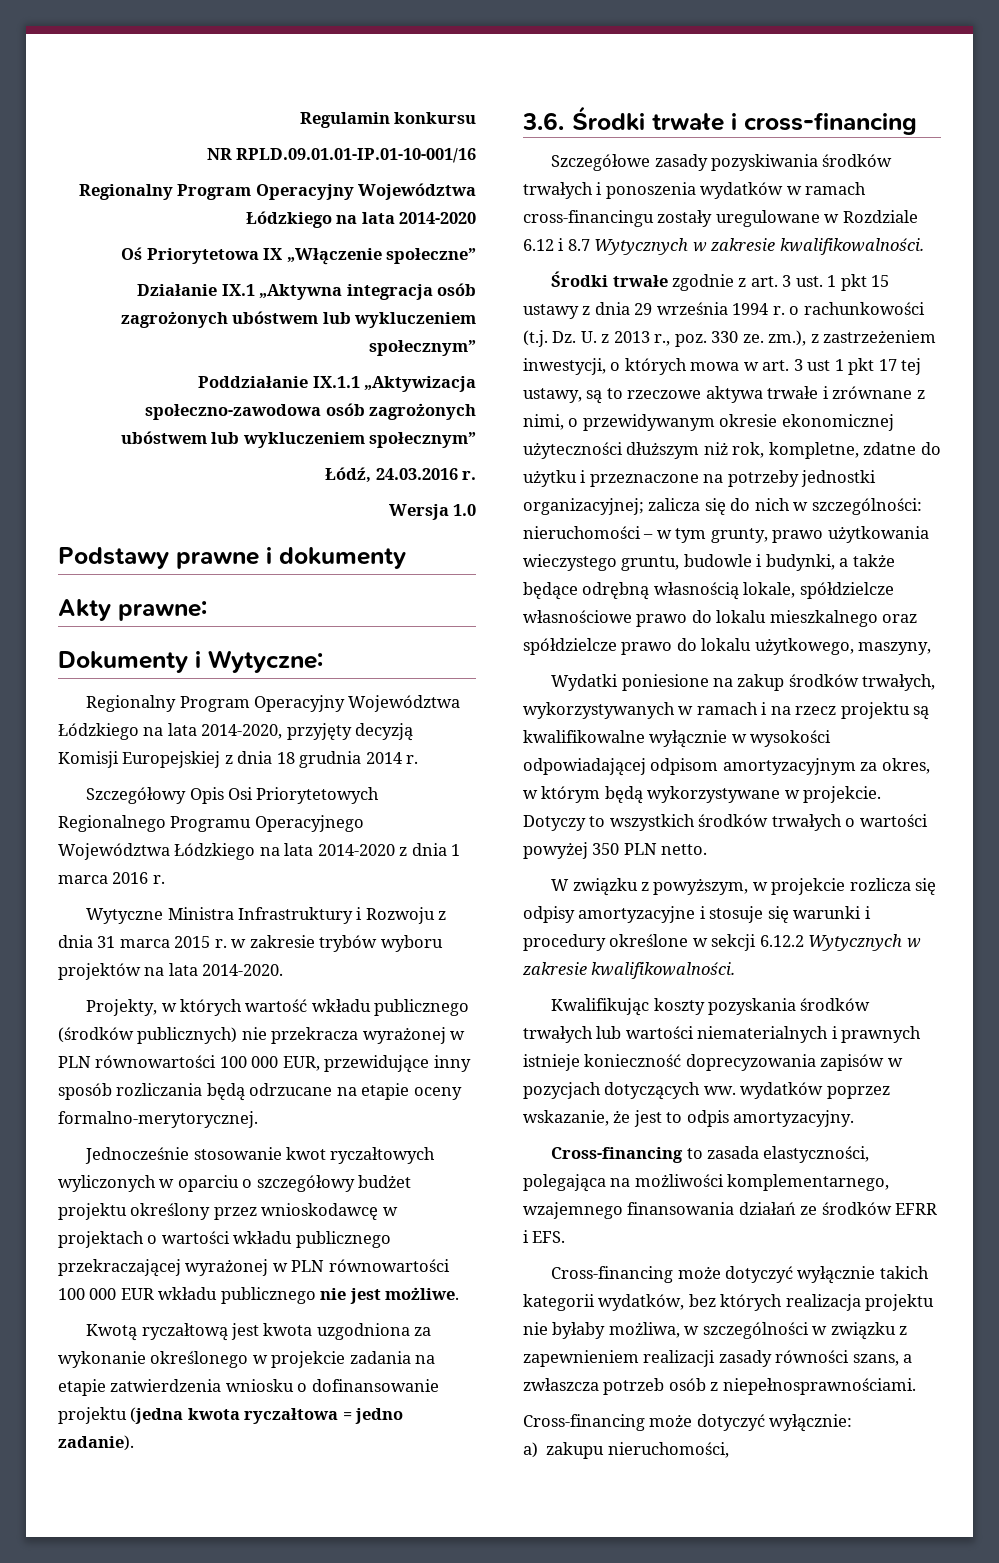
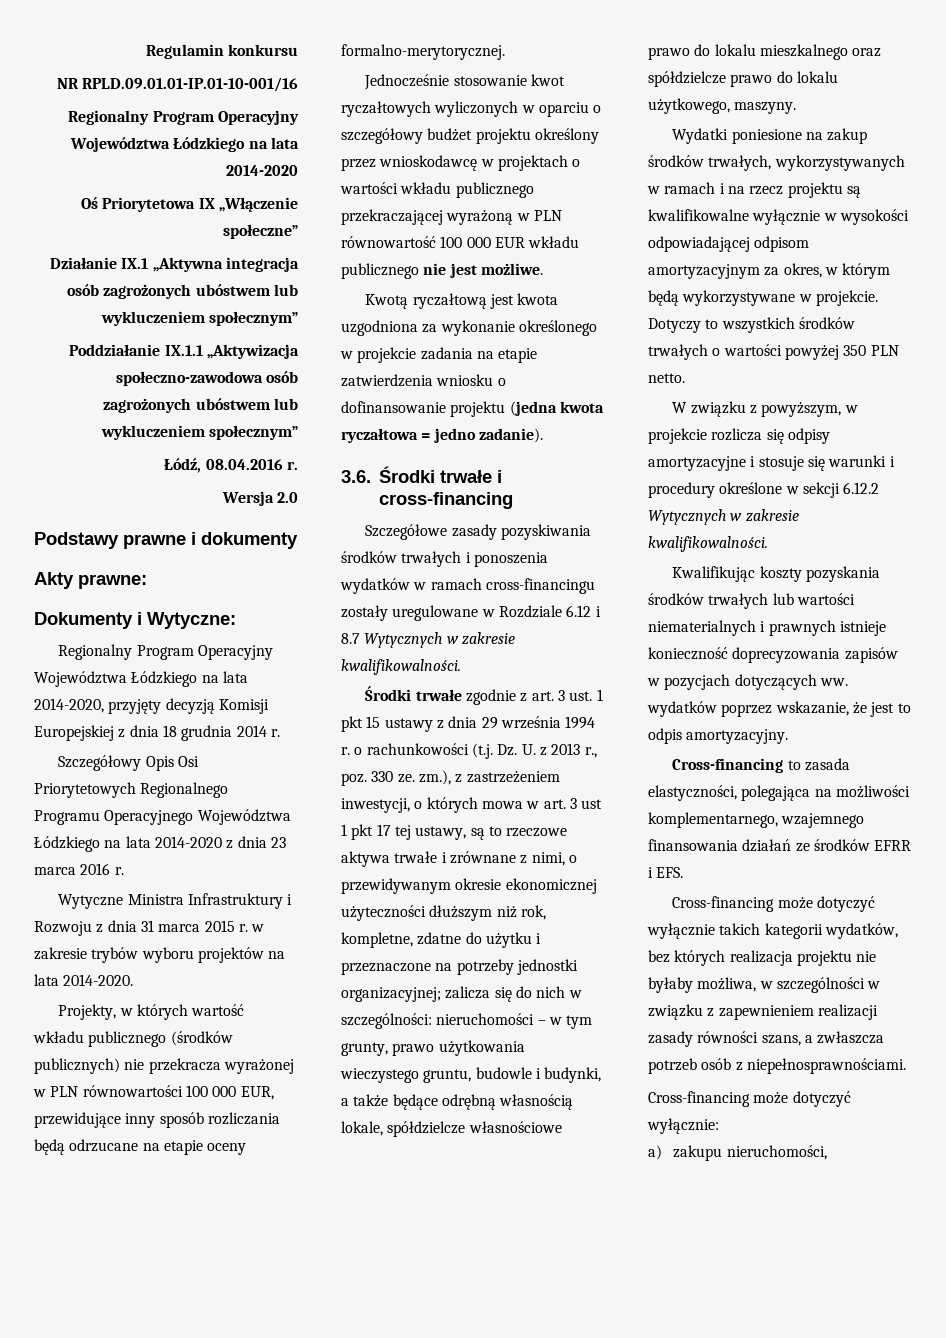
- Łódź, 24.03.2016 r.
+ Łódź, 08.04.2016 r.
- Wersja 1.0
+ Wersja 2.0
- Szczegółowy Opis Osi Priorytetowych Regionalnego Programu Operacyjnego Województwa Łódzkiego na lata 2014-2020 z dnia 1 marca 2016 r.
+ Szczegółowy Opis Osi Priorytetowych Regionalnego Programu Operacyjnego Województwa Łódzkiego na lata 2014-2020 z dnia 23 marca 2016 r.
- Jednocześnie stosowanie kwot ryczałtowych wyliczonych w oparciu o szczegółowy budżet projektu określony przez wnioskodawcę w projektach o wartości wkładu publicznego przekraczającej wyrażonej w PLN równowartości 100 000 EUR wkładu publicznego nie jest możliwe.
+ Jednocześnie stosowanie kwot ryczałtowych wyliczonych w oparciu o szczegółowy budżet projektu określony przez wnioskodawcę w projektach o wartości wkładu publicznego przekraczającej wyrażoną w PLN równowartość 100 000 EUR wkładu publicznego nie jest możliwe.
- nieruchomości – w tym grunty, prawo użytkowania wieczystego gruntu, budowle i budynki, a także będące odrębną własnością lokale, spółdzielcze własnościowe prawo do lokalu mieszkalnego oraz spółdzielcze prawo do lokalu użytkowego, maszyny,
+ nieruchomości – w tym grunty, prawo użytkowania wieczystego gruntu, budowle i budynki, a także będące odrębną własnością lokale, spółdzielcze własnościowe prawo do lokalu mieszkalnego oraz spółdzielcze prawo do lokalu użytkowego, maszyny.

